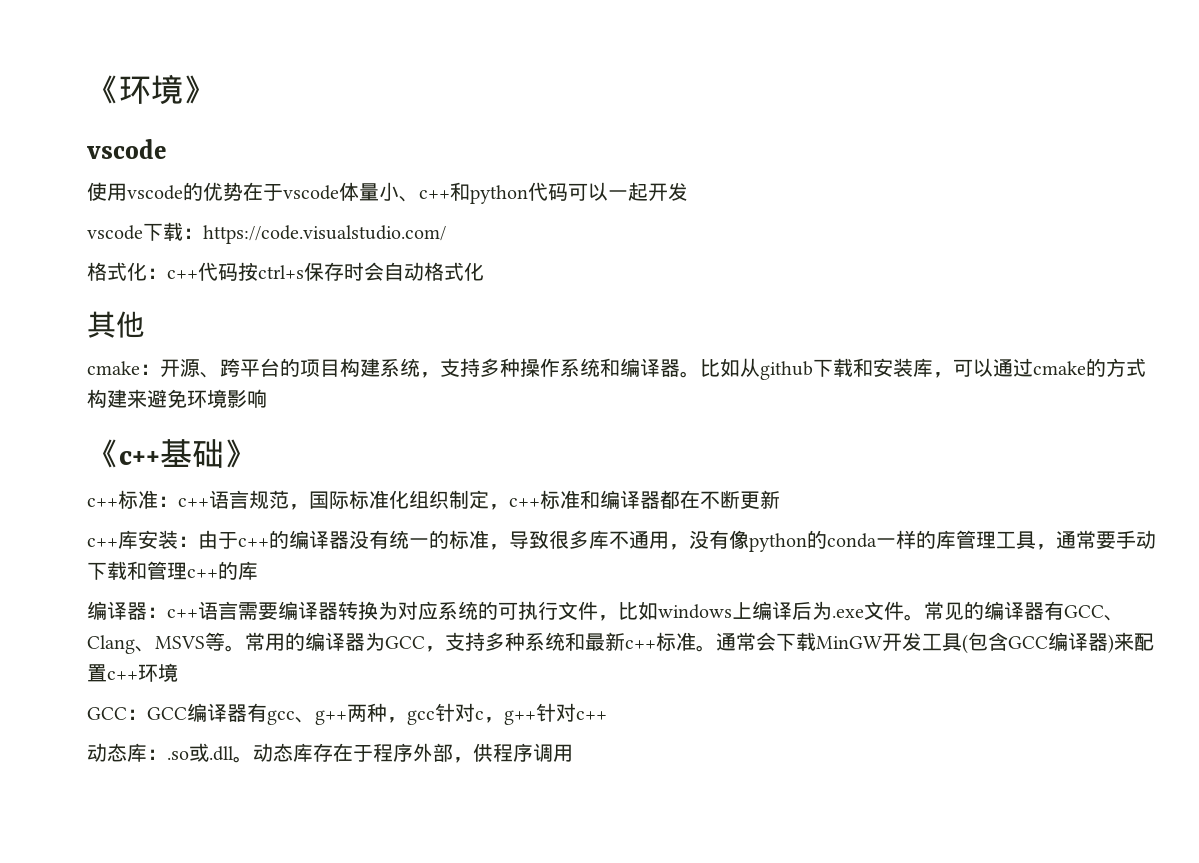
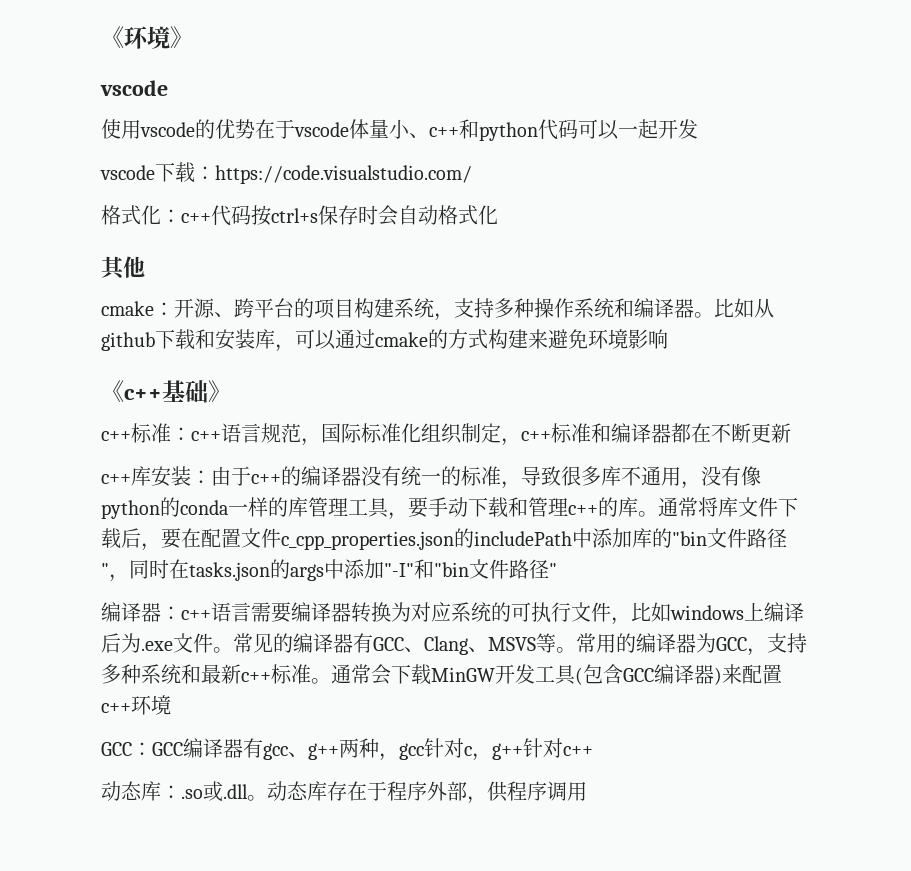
- c++库安装：由于c++的编译器没有统一的标准，导致很多库不通用，没有像python的conda一样的库管理工具，通常要手动下载和管理c++的库
+ c++库安装：由于c++的编译器没有统一的标准，导致很多库不通用，没有像python的conda一样的库管理工具，要手动下载和管理c++的库。通常将库文件下载后，要在配置文件c_cpp_properties.json的includePath中添加库的"bin文件路径"，同时在tasks.json的args中添加"-I"和"bin文件路径"

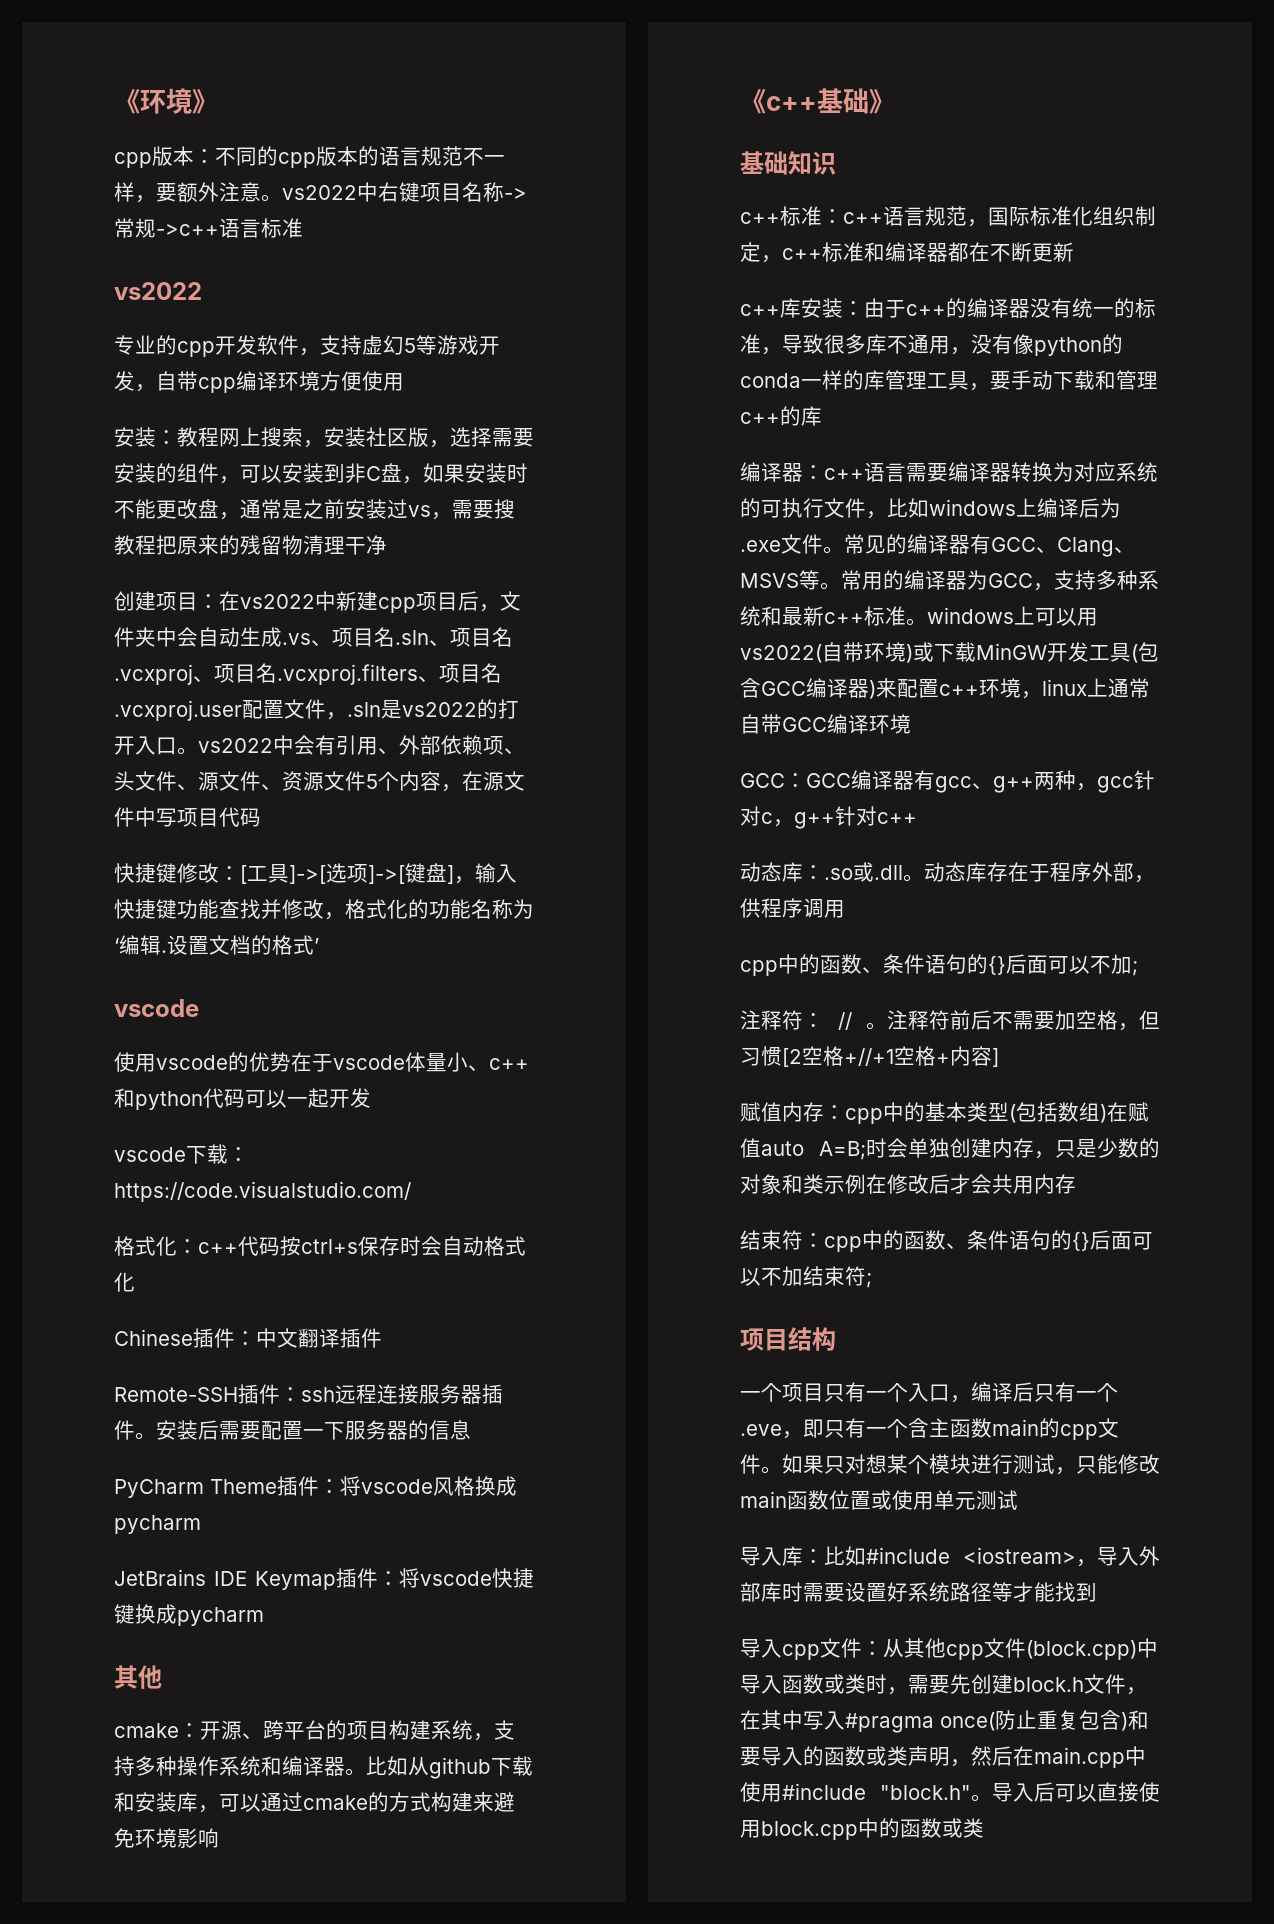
+ cpp版本：不同的cpp版本的语言规范不一样，要额外注意。vs2022中右键项目名称->常规->c++语言标准
+ vs2022
+ 专业的cpp开发软件，支持虚幻5等游戏开发，自带cpp编译环境方便使用
+ 安装：教程网上搜索，安装社区版，选择需要安装的组件，可以安装到非C盘，如果安装时不能更改盘，通常是之前安装过vs，需要搜教程把原来的残留物清理干净
+ 创建项目：在vs2022中新建cpp项目后，文件夹中会自动生成.vs、项目名.sln、项目名.vcxproj、项目名.vcxproj.filters、项目名.vcxproj.user配置文件，.sln是vs2022的打开入口。vs2022中会有引用、外部依赖项、头文件、源文件、资源文件5个内容，在源文件中写项目代码
+ 快捷键修改：[工具]->[选项]->[键盘]，输入快捷键功能查找并修改，格式化的功能名称为‘编辑.设置文档的格式’
+ Chinese插件：中文翻译插件
+ Remote-SSH插件：ssh远程连接服务器插件。安装后需要配置一下服务器的信息
+ PyCharm Theme插件：将vscode风格换成pycharm
+ JetBrains IDE Keymap插件：将vscode快捷键换成pycharm
+ 基础知识
- c++库安装：由于c++的编译器没有统一的标准，导致很多库不通用，没有像python的conda一样的库管理工具，要手动下载和管理c++的库。通常将库文件下载后，要在配置文件c_cpp_properties.json的includePath中添加库的"bin文件路径"，同时在tasks.json的args中添加"-I"和"bin文件路径"
+ c++库安装：由于c++的编译器没有统一的标准，导致很多库不通用，没有像python的conda一样的库管理工具，要手动下载和管理c++的库
- 常用的编译器为GCC，支持多种系统和最新c++标准。通常会下载MinGW开发工具(包含GCC编译器)来配置c++环境
+ 常用的编译器为GCC，支持多种系统和最新c++标准。windows上可以用vs2022(自带环境)或下载MinGW开发工具(包含GCC编译器)来配置c++环境，linux上通常自带GCC编译环境
+ cpp中的函数、条件语句的{}后面可以不加;
+ 注释符： // 。注释符前后不需要加空格，但习惯[2空格+//+1空格+内容]
+ 赋值内存：cpp中的基本类型(包括数组)在赋值auto A=B;时会单独创建内存，只是少数的对象和类示例在修改后才会共用内存
+ 结束符：cpp中的函数、条件语句的{}后面可以不加结束符;
+ 项目结构
+ 一个项目只有一个入口，编译后只有一个.eve，即只有一个含主函数main的cpp文件。如果只对想某个模块进行测试，只能修改main函数位置或使用单元测试
+ 导入库：比如#include <iostream>，导入外部库时需要设置好系统路径等才能找到
+ 导入cpp文件：从其他cpp文件(block.cpp)中导入函数或类时，需要先创建block.h文件，在其中写入#pragma once(防止重复包含)和要导入的函数或类声明，然后在main.cpp中使用#include "block.h"。导入后可以直接使用block.cpp中的函数或类

